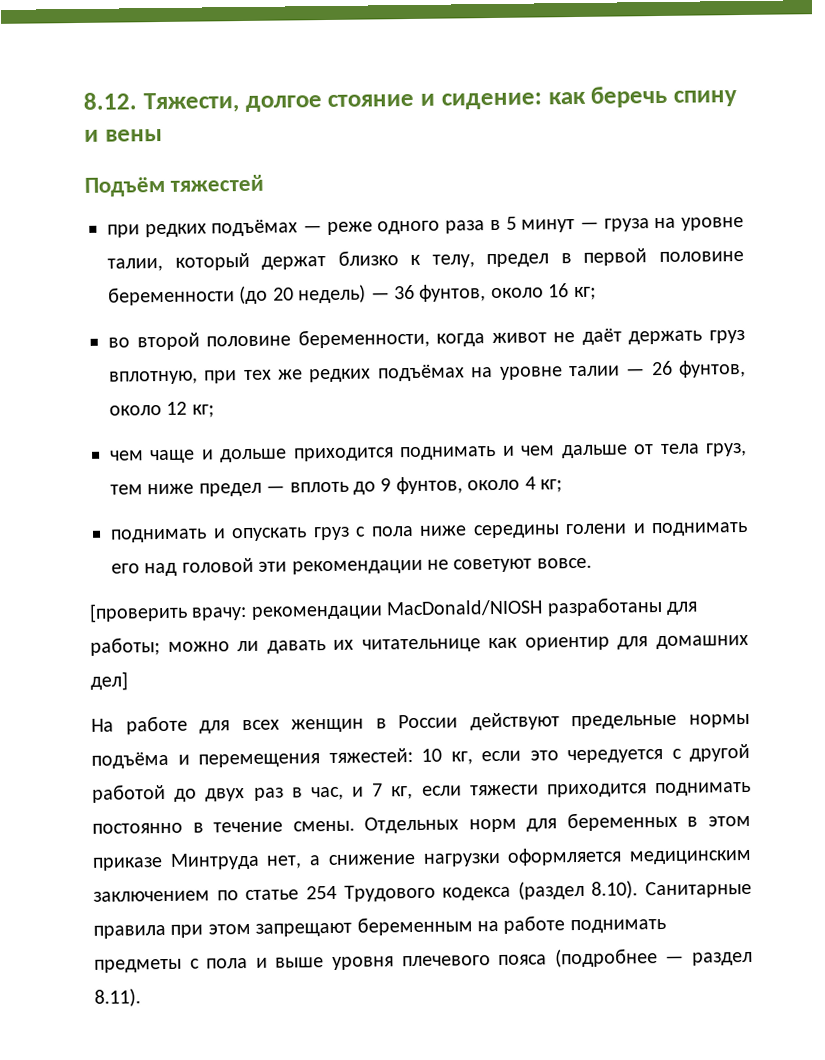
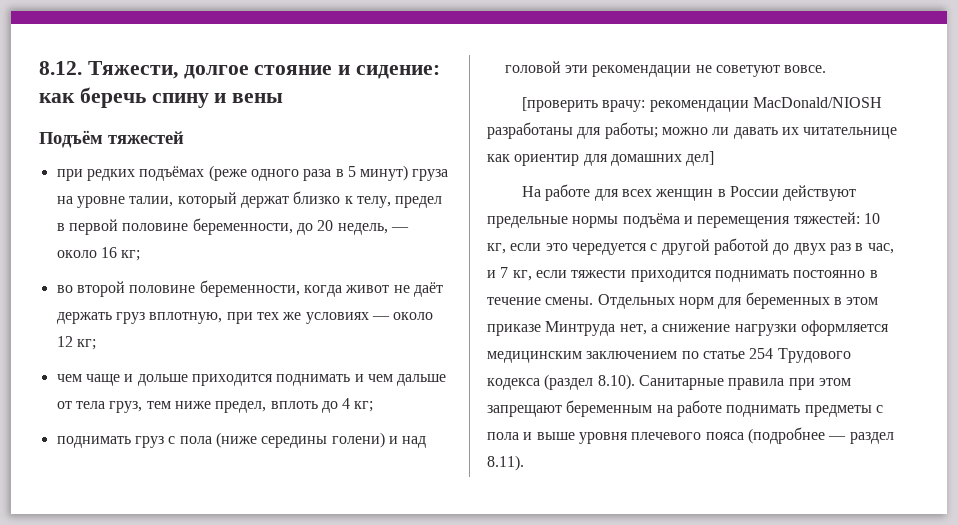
- при редких подъёмах — реже одного раза в 5 минут — груза на уровне талии, который держат близко к телу, предел в первой половине беременности (до 20 недель) — 36 фунтов, около 16 кг;
+ при редких подъёмах (реже одного раза в 5 минут) груза на уровне талии, который держат близко к телу, предел в первой половине беременности, до 20 недель, — около 16 кг;
- во второй половине беременности, когда живот не даёт держать груз вплотную, при тех же редких подъёмах на уровне талии — 26 фунтов, около 12 кг;
+ во второй половине беременности, когда живот не даёт держать груз вплотную, при тех же условиях — около 12 кг;
- чем чаще и дольше приходится поднимать и чем дальше от тела груз, тем ниже предел — вплоть до 9 фунтов, около 4 кг;
+ чем чаще и дольше приходится поднимать и чем дальше от тела груз, тем ниже предел, вплоть до 4 кг;
- поднимать и опускать груз с пола ниже середины голени и поднимать его над головой эти рекомендации не советуют вовсе.
+ поднимать груз с пола (ниже середины голени) и над головой эти рекомендации не советуют вовсе.

